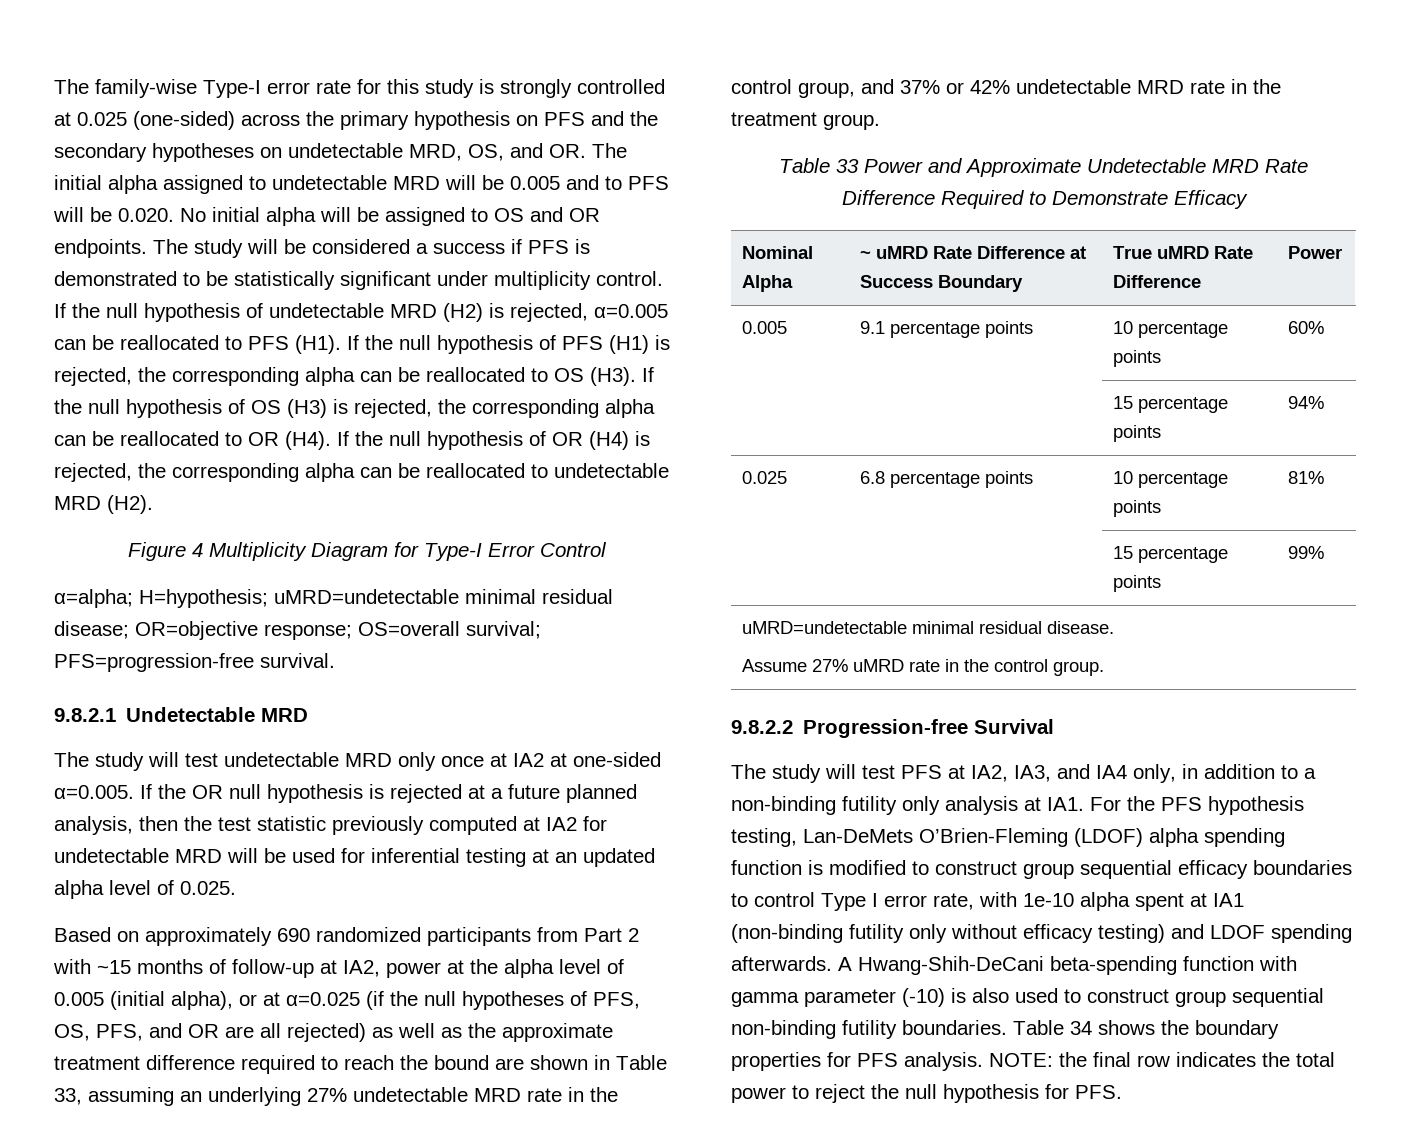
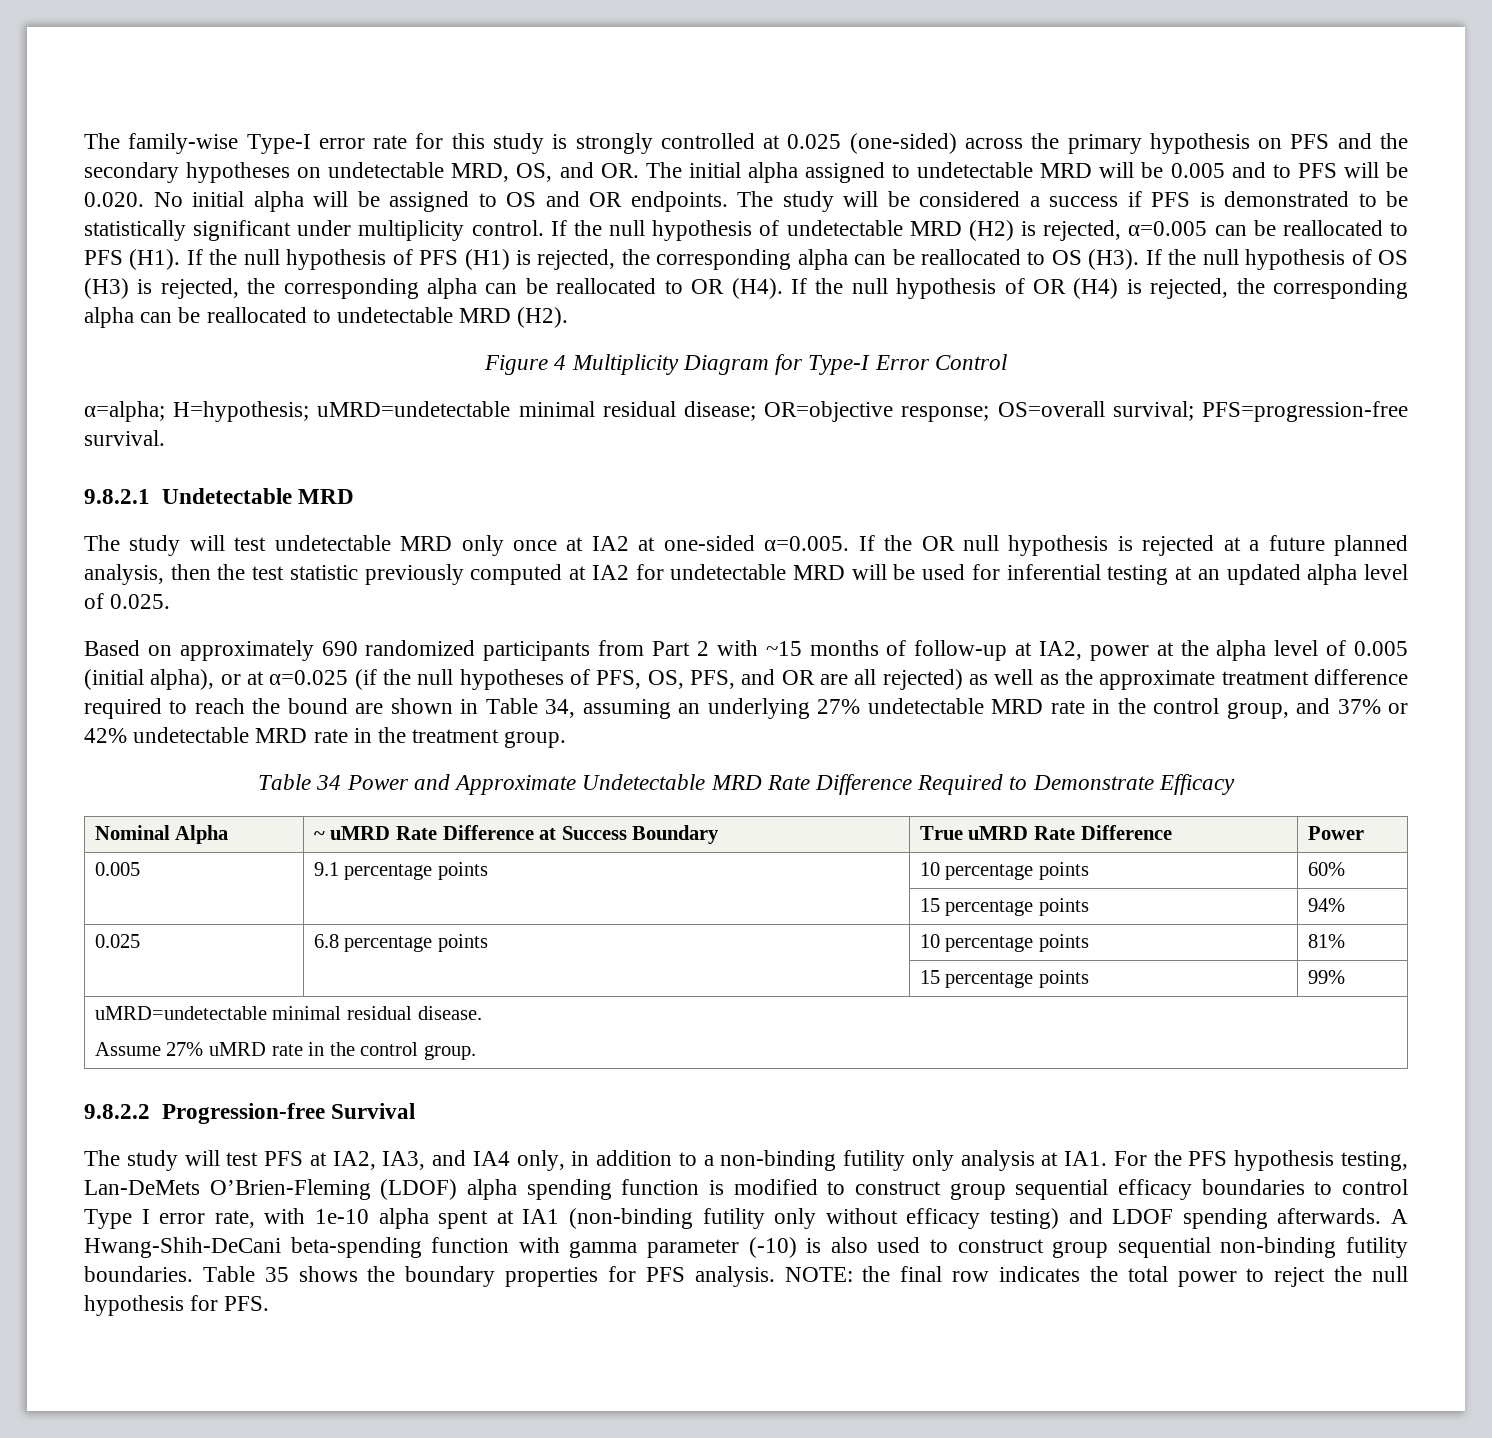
- Based on approximately 690 randomized participants from Part 2 with ~15 months of follow-up at IA2, power at the alpha level of 0.005 (initial alpha), or at α=0.025 (if the null hypotheses of PFS, OS, PFS, and OR are all rejected) as well as the approximate treatment difference required to reach the bound are shown in Table 33, assuming an underlying 27% undetectable MRD rate in the control group, and 37% or 42% undetectable MRD rate in the treatment group.
+ Based on approximately 690 randomized participants from Part 2 with ~15 months of follow-up at IA2, power at the alpha level of 0.005 (initial alpha), or at α=0.025 (if the null hypotheses of PFS, OS, PFS, and OR are all rejected) as well as the approximate treatment difference required to reach the bound are shown in Table 34, assuming an underlying 27% undetectable MRD rate in the control group, and 37% or 42% undetectable MRD rate in the treatment group.
- Table 33 Power and Approximate Undetectable MRD Rate Difference Required to Demonstrate Efficacy
+ Table 34 Power and Approximate Undetectable MRD Rate Difference Required to Demonstrate Efficacy
- Table 34 shows the boundary properties for PFS analysis.
+ Table 35 shows the boundary properties for PFS analysis.

